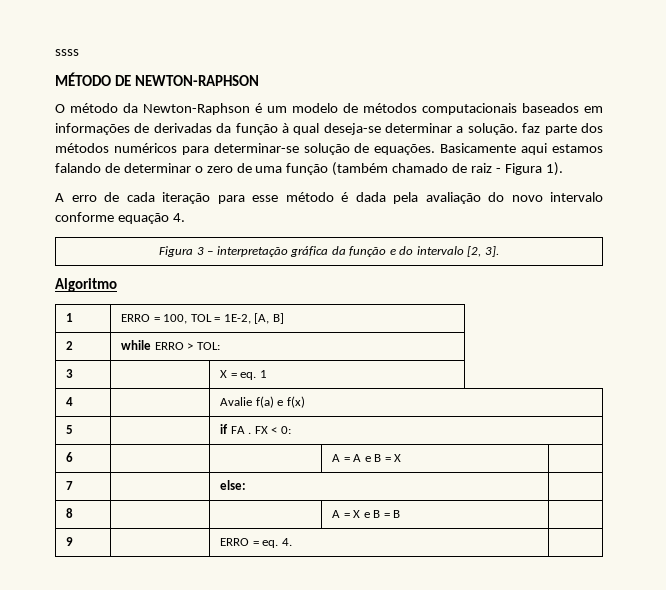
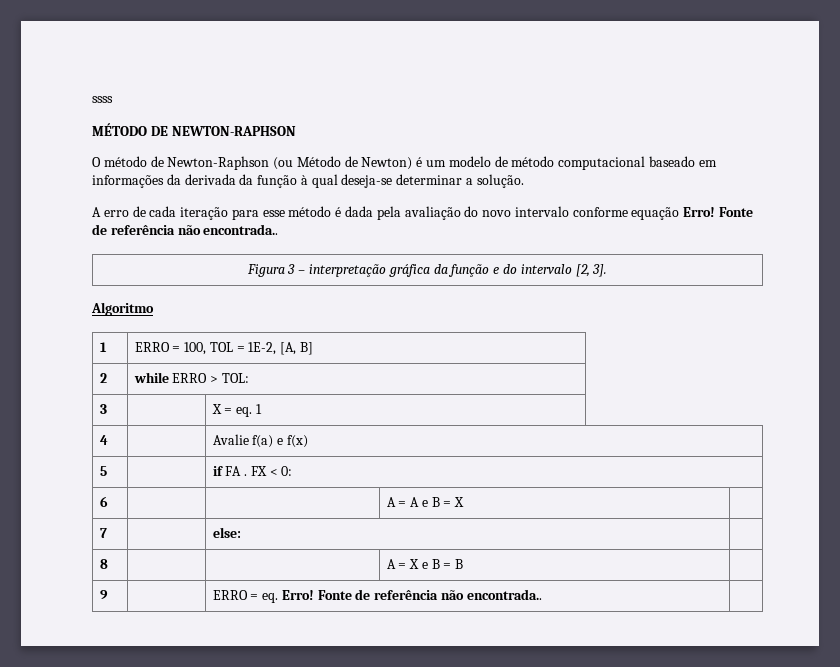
- O método da Newton-Raphson é um modelo de métodos computacionais baseados em informações de derivadas da função à qual deseja-se determinar a solução. faz parte dos métodos numéricos para determinar-se solução de equações. Basicamente aqui estamos falando de determinar o zero de uma função (também chamado de raiz - Figura 1).
+ O método de Newton-Raphson (ou Método de Newton) é um modelo de método computacional baseado em informações da derivada da função à qual deseja-se determinar a solução.
- A erro de cada iteração para esse método é dada pela avaliação do novo intervalo conforme equação 4.
+ A erro de cada iteração para esse método é dada pela avaliação do novo intervalo conforme equação Erro! Fonte de referência não encontrada..
- 9 | | ERRO = eq. 4. |
+ 9 | | ERRO = eq. Erro! Fonte de referência não encontrada.. |

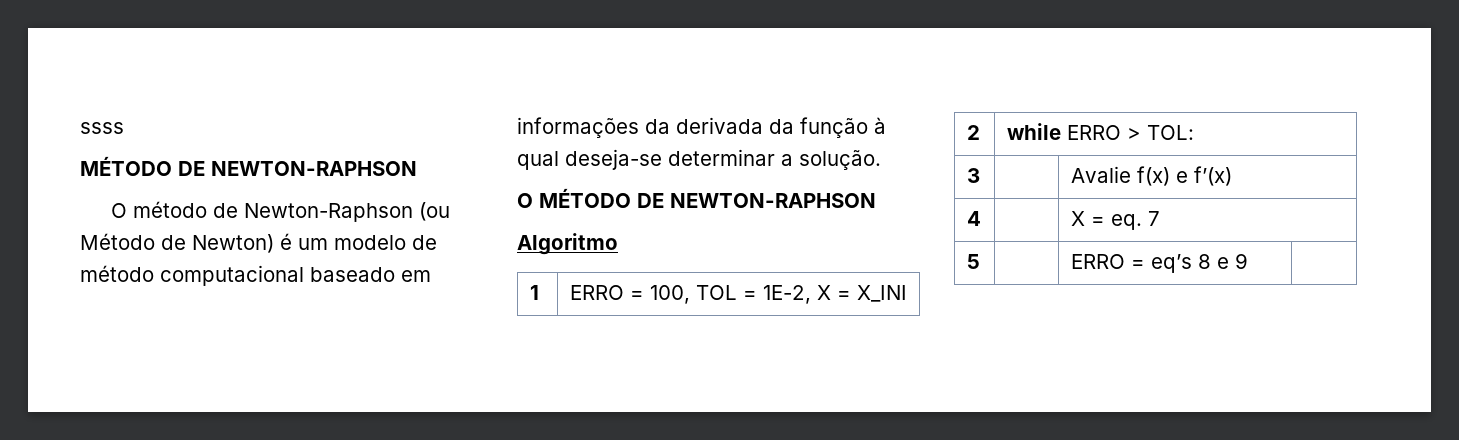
- A erro de cada iteração para esse método é dada pela avaliação do novo intervalo conforme equação Erro! Fonte de referência não encontrada..
- Figura 3 – interpretação gráfica da função e do intervalo [2, 3].
+ O MÉTODO DE NEWTON-RAPHSON
- 1 | ERRO = 100, TOL = 1E-2, [A, B]
+ 1 | ERRO = 100, TOL = 1E-2, X = X_INI
- 3 | | X = eq. 1
- 4 | | Avalie f(a) e f(x)
- 5 | | if FA . FX < 0:
- 6 | | | A = A e B = X |
- 7 | | else: |
- 8 | | | A = X e B = B |
- 9 | | ERRO = eq. Erro! Fonte de referência não encontrada.. |
+ 3 | | Avalie f(x) e f’(x)
+ 4 | | X = eq. 7
+ 5 | | ERRO = eq’s 8 e 9 |

